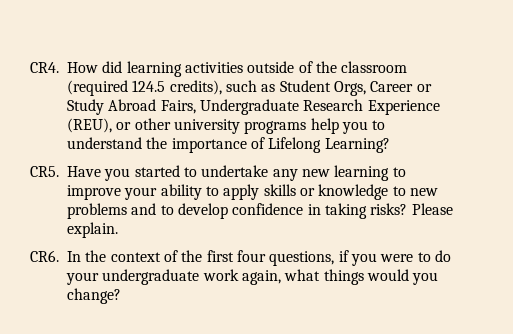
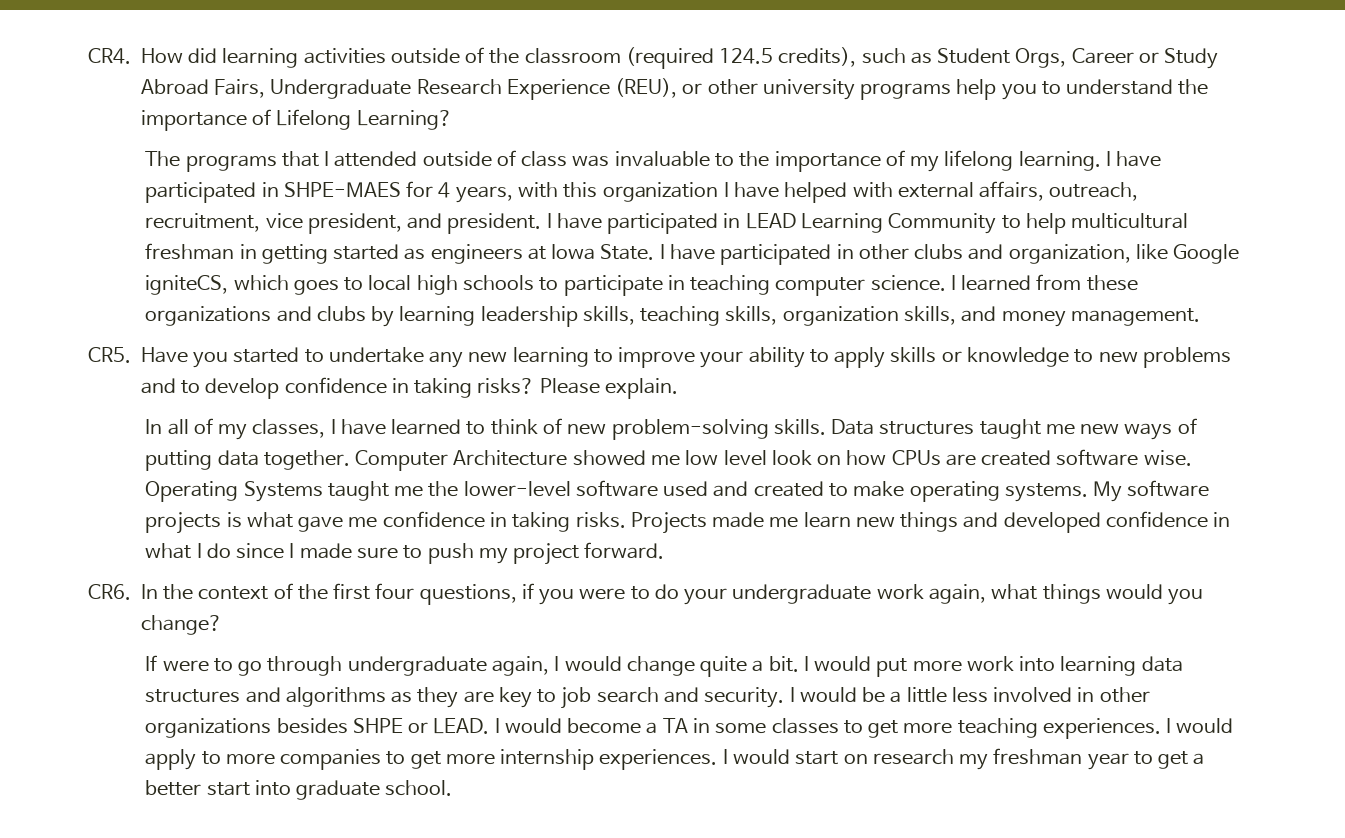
+ The programs that I attended outside of class was invaluable to the importance of my lifelong learning. I have participated in SHPE-MAES for 4 years, with this organization I have helped with external affairs, outreach, recruitment, vice president, and president. I have participated in LEAD Learning Community to help multicultural freshman in getting started as engineers at Iowa State. I have participated in other clubs and organization, like Google igniteCS, which goes to local high schools to participate in teaching computer science. I learned from these organizations and clubs by learning leadership skills, teaching skills, organization skills, and money management.
+ In all of my classes, I have learned to think of new problem-solving skills. Data structures taught me new ways of putting data together. Computer Architecture showed me low level look on how CPUs are created software wise. Operating Systems taught me the lower-level software used and created to make operating systems. My software projects is what gave me confidence in taking risks. Projects made me learn new things and developed confidence in what I do since I made sure to push my project forward.
+ If were to go through undergraduate again, I would change quite a bit. I would put more work into learning data structures and algorithms as they are key to job search and security. I would be a little less involved in other organizations besides SHPE or LEAD. I would become a TA in some classes to get more teaching experiences. I would apply to more companies to get more internship experiences. I would start on research my freshman year to get a better start into graduate school.

